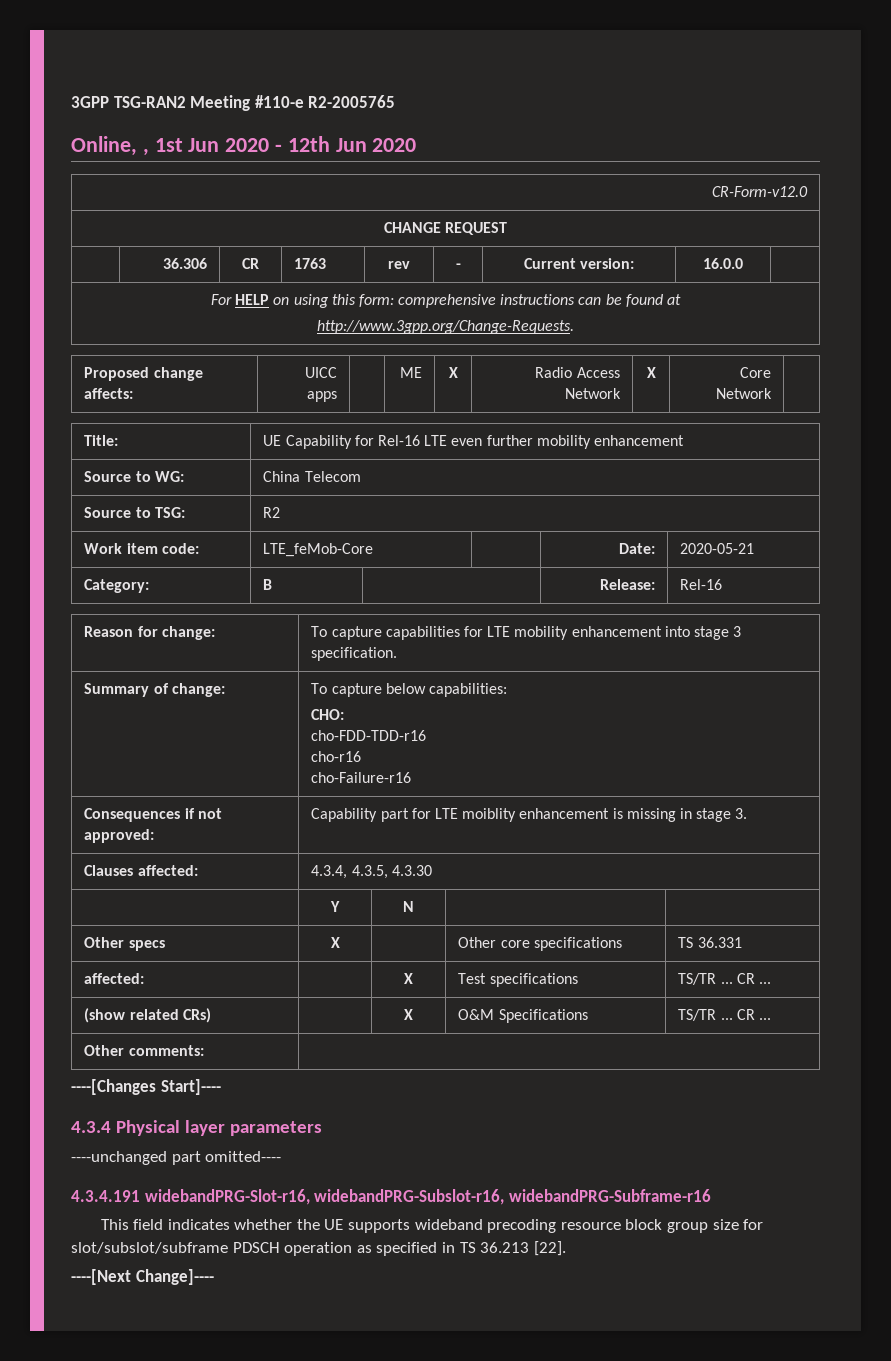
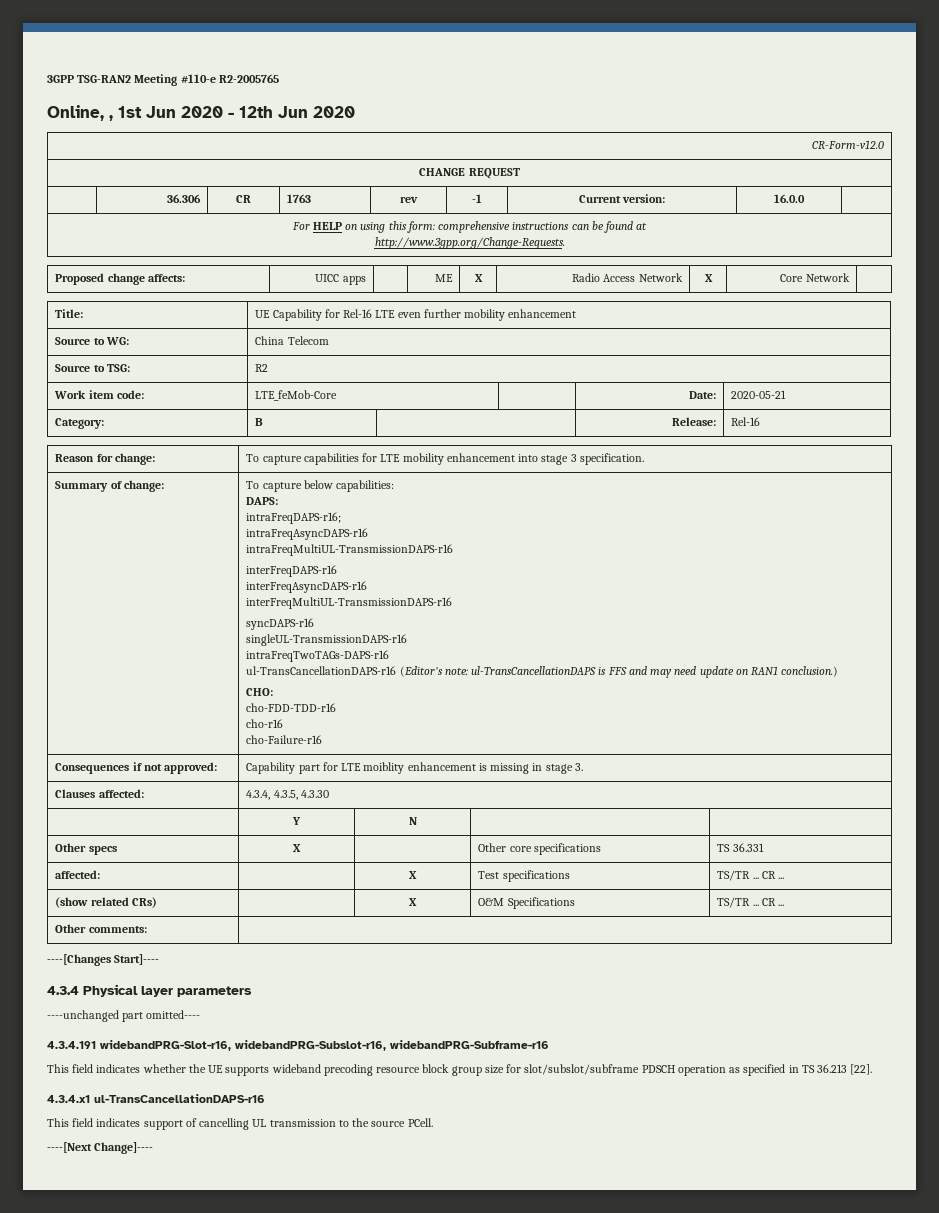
- | 36.306 | CR | 1763 | rev | - | Current version: | 16.0.0 |
+ | 36.306 | CR | 1763 | rev | -1 | Current version: | 16.0.0 |
  Summary of change: | To capture below capabilities:
+ DAPS:
+ intraFreqDAPS-r16;
+ intraFreqAsyncDAPS-r16
+ intraFreqMultiUL-TransmissionDAPS-r16
+ interFreqDAPS-r16
+ interFreqAsyncDAPS-r16
+ interFreqMultiUL-TransmissionDAPS-r16
+ syncDAPS-r16
+ singleUL-TransmissionDAPS-r16
+ intraFreqTwoTAGs-DAPS-r16
+ ul-TransCancellationDAPS-r16 (Editor's note: ul-TransCancellationDAPS is FFS and may need update on RAN1 conclusion.)
+ 4.3.4.x1 ul-TransCancellationDAPS-r16
+ This field indicates support of cancelling UL transmission to the source PCell.

